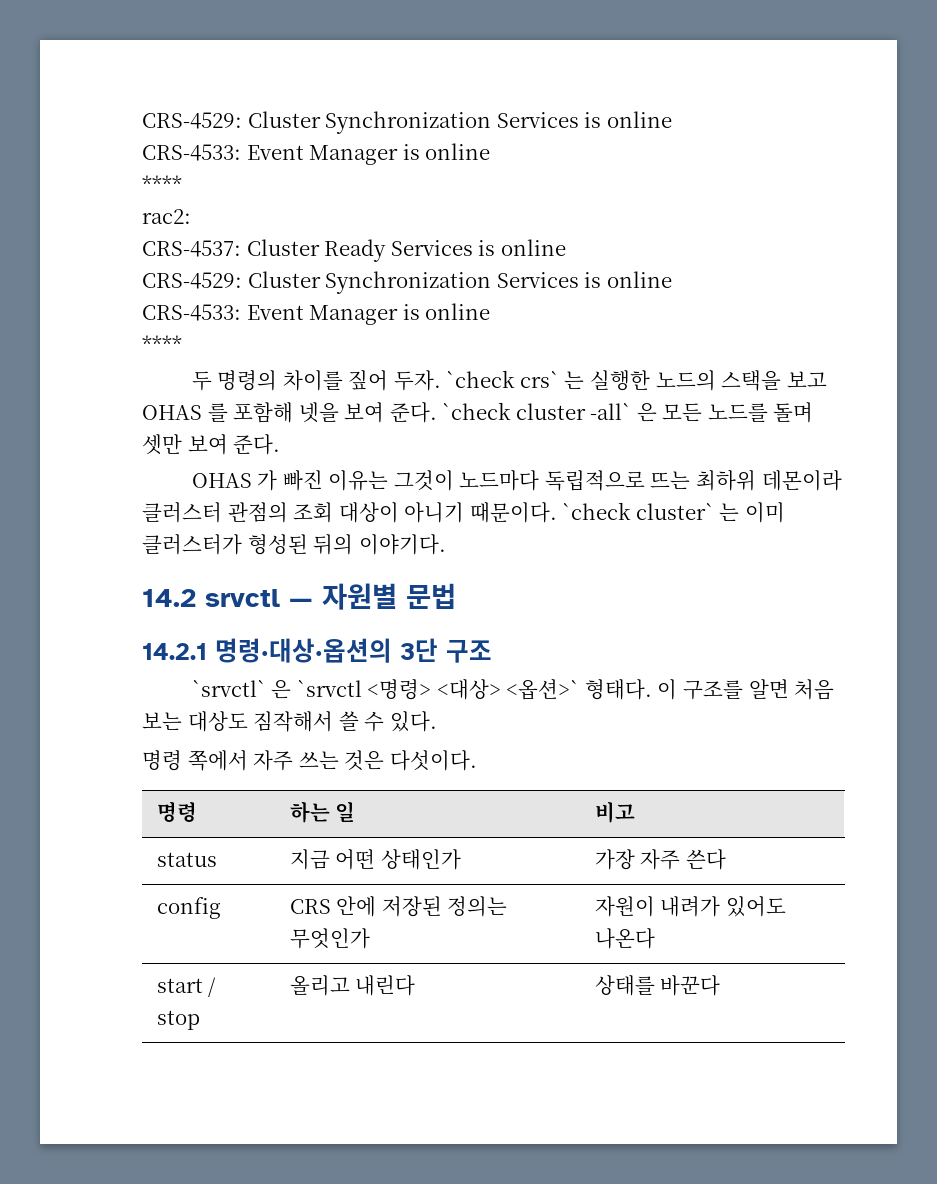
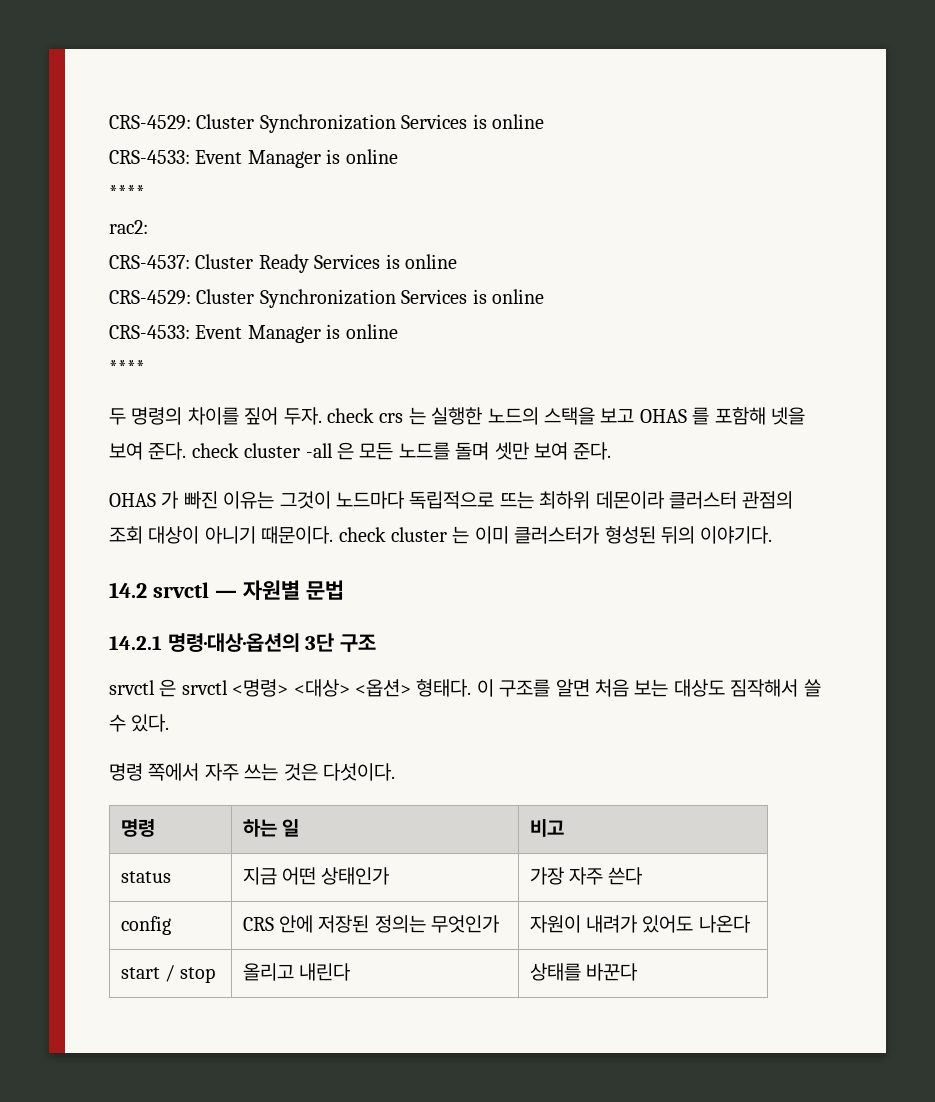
- 두 명령의 차이를 짚어 두자. `check crs` 는 실행한 노드의 스택을 보고 OHAS 를 포함해 넷을 보여 준다. `check cluster -all` 은 모든 노드를 돌며 셋만 보여 준다.
+ 두 명령의 차이를 짚어 두자. check crs 는 실행한 노드의 스택을 보고 OHAS 를 포함해 넷을 보여 준다. check cluster -all 은 모든 노드를 돌며 셋만 보여 준다.
- OHAS 가 빠진 이유는 그것이 노드마다 독립적으로 뜨는 최하위 데몬이라 클러스터 관점의 조회 대상이 아니기 때문이다. `check cluster` 는 이미 클러스터가 형성된 뒤의 이야기다.
+ OHAS 가 빠진 이유는 그것이 노드마다 독립적으로 뜨는 최하위 데몬이라 클러스터 관점의 조회 대상이 아니기 때문이다. check cluster 는 이미 클러스터가 형성된 뒤의 이야기다.
- `srvctl` 은 `srvctl <명령> <대상> <옵션>` 형태다.
+ srvctl 은 srvctl <명령> <대상> <옵션> 형태다.

